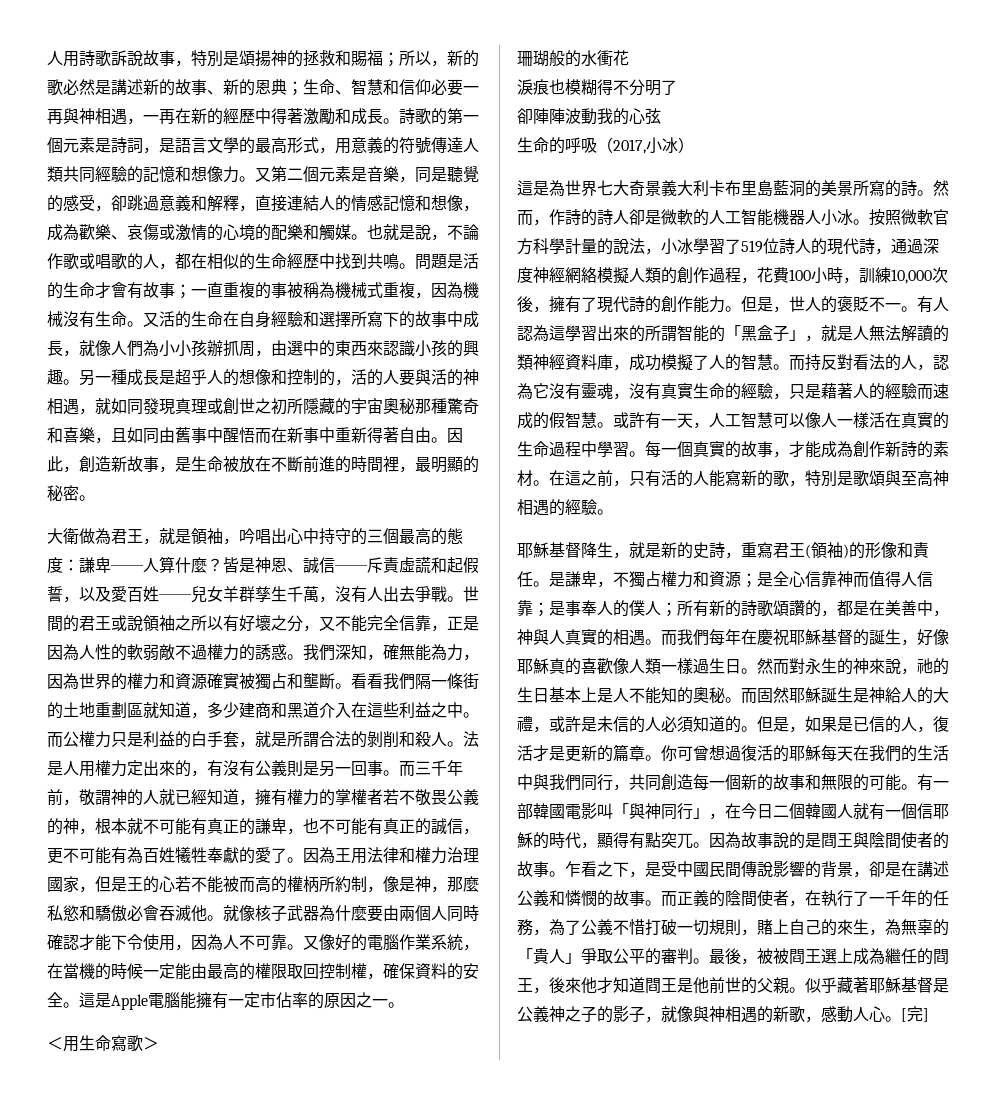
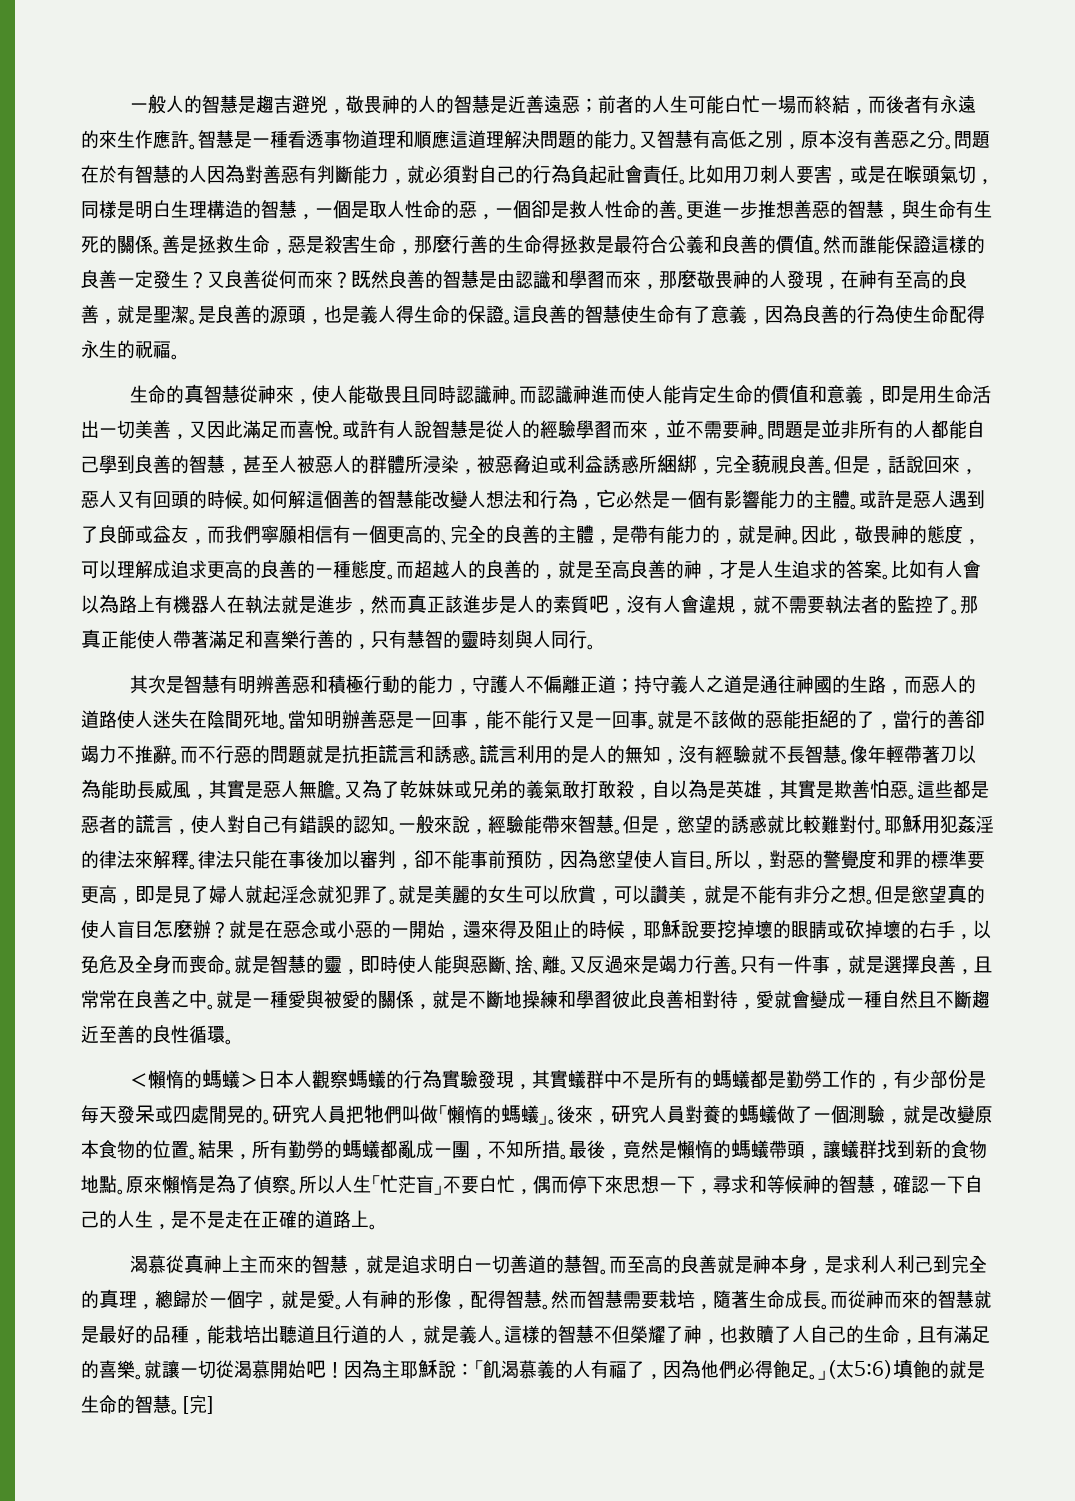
- 人用詩歌訴說故事，特別是頌揚神的拯救和賜福；所以，新的歌必然是講述新的故事、新的恩典；生命、智慧和信仰必要一再與神相遇，一再在新的經歷中得著激勵和成長。詩歌的第一個元素是詩詞，是語言文學的最高形式，用意義的符號傳達人類共同經驗的記憶和想像力。又第二個元素是音樂，同是聽覺的感受，卻跳過意義和解釋，直接連結人的情感記憶和想像，成為歡樂、哀傷或激情的心境的配樂和觸媒。也就是說，不論作歌或唱歌的人，都在相似的生命經歷中找到共鳴。問題是活的生命才會有故事；一直重複的事被稱為機械式重複，因為機械沒有生命。又活的生命在自身經驗和選擇所寫下的故事中成長，就像人們為小小孩辦抓周，由選中的東西來認識小孩的興趣。另一種成長是超乎人的想像和控制的，活的人要與活的神相遇，就如同發現真理或創世之初所隱藏的宇宙奧秘那種驚奇和喜樂，且如同由舊事中醒悟而在新事中重新得著自由。因此，創造新故事，是生命被放在不斷前進的時間裡，最明顯的秘密。
- 大衛做為君王，就是領袖，吟唱出心中持守的三個最高的態度：謙卑──人算什麼？皆是神恩、誠信──斥責虛謊和起假誓，以及愛百姓──兒女羊群孳生千萬，沒有人出去爭戰。世間的君王或說領袖之所以有好壞之分，又不能完全信靠，正是因為人性的軟弱敵不過權力的誘惑。我們深知，確無能為力，因為世界的權力和資源確實被獨占和壟斷。看看我們隔一條街的土地重劃區就知道，多少建商和黑道介入在這些利益之中。而公權力只是利益的白手套，就是所謂合法的剝削和殺人。法是人用權力定出來的，有沒有公義則是另一回事。而三千年前，敬謂神的人就已經知道，擁有權力的掌權者若不敬畏公義的神，根本就不可能有真正的謙卑，也不可能有真正的誠信，更不可能有為百姓犧牲奉獻的愛了。因為王用法律和權力治理國家，但是王的心若不能被而高的權柄所約制，像是神，那麼私慾和驕傲必會吞滅他。就像核子武器為什麼要由兩個人同時確認才能下令使用，因為人不可靠。又像好的電腦作業系統，在當機的時候一定能由最高的權限取回控制權，確保資料的安全。這是Apple電腦能擁有一定市佔率的原因之一。
- ＜用生命寫歌＞
- 珊瑚般的水衝花
- 淚痕也模糊得不分明了
- 卻陣陣波動我的心弦
- 生命的呼吸（2017,小冰）
- 這是為世界七大奇景義大利卡布里島藍洞的美景所寫的詩。然而，作詩的詩人卻是微軟的人工智能機器人小冰。按照微軟官方科學計量的說法，小冰學習了519位詩人的現代詩，通過深度神經網絡模擬人類的創作過程，花費100小時，訓練10,000次後，擁有了現代詩的創作能力。但是，世人的褒貶不一。有人認為這學習出來的所謂智能的「黑盒子」，就是人無法解讀的類神經資料庫，成功模擬了人的智慧。而持反對看法的人，認為它沒有靈魂，沒有真實生命的經驗，只是藉著人的經驗而速成的假智慧。或許有一天，人工智慧可以像人一樣活在真實的生命過程中學習。每一個真實的故事，才能成為創作新詩的素材。在這之前，只有活的人能寫新的歌，特別是歌頌與至高神相遇的經驗。
- 耶穌基督降生，就是新的史詩，重寫君王(領袖)的形像和責任。是謙卑，不獨占權力和資源；是全心信靠神而值得人信靠；是事奉人的僕人；所有新的詩歌頌讚的，都是在美善中，神與人真實的相遇。而我們每年在慶祝耶穌基督的誕生，好像耶穌真的喜歡像人類一樣過生日。然而對永生的神來說，祂的生日基本上是人不能知的奧秘。而固然耶穌誕生是神給人的大禮，或許是未信的人必須知道的。但是，如果是已信的人，復活才是更新的篇章。你可曾想過復活的耶穌每天在我們的生活中與我們同行，共同創造每一個新的故事和無限的可能。有一部韓國電影叫「與神同行」，在今日二個韓國人就有一個信耶穌的時代，顯得有點突兀。因為故事說的是閰王與陰間使者的故事。乍看之下，是受中國民間傳說影響的背景，卻是在講述公義和憐憫的故事。而正義的陰間使者，在執行了一千年的任務，為了公義不惜打破一切規則，賭上自己的來生，為無辜的「貴人」爭取公平的審判。最後，被被閰王選上成為繼任的閰王，後來他才知道閰王是他前世的父親。似乎藏著耶穌基督是公義神之子的影子，就像與神相遇的新歌，感動人心。
+ 一般人的智慧是趨吉避兇，敬畏神的人的智慧是近善遠惡；前者的人生可能白忙一場而終結，而後者有永遠的來生作應許。智慧是一種看透事物道理和順應這道理解決問題的能力。又智慧有高低之別，原本沒有善惡之分。問題在於有智慧的人因為對善惡有判斷能力，就必須對自己的行為負起社會責任。比如用刀刺人要害，或是在喉頭氣切，同樣是明白生理構造的智慧，一個是取人性命的惡，一個卻是救人性命的善。更進一步推想善惡的智慧，與生命有生死的關係。善是拯救生命，惡是殺害生命，那麼行善的生命得拯救是最符合公義和良善的價值。然而誰能保證這樣的良善一定發生？又良善從何而來？既然良善的智慧是由認識和學習而來，那麼敬畏神的人發現，在神有至高的良善，就是聖潔。是良善的源頭，也是義人得生命的保證。這良善的智慧使生命有了意義，因為良善的行為使生命配得永生的祝福。
+ 生命的真智慧從神來，使人能敬畏且同時認識神。而認識神進而使人能肯定生命的價值和意義，即是用生命活出一切美善，又因此滿足而喜悅。或許有人說智慧是從人的經驗學習而來，並不需要神。問題是並非所有的人都能自己學到良善的智慧，甚至人被惡人的群體所浸染，被惡脅迫或利益誘惑所綑綁，完全藐視良善。但是，話說回來，惡人又有回頭的時候。如何解這個善的智慧能改變人想法和行為，它必然是一個有影響能力的主體。或許是惡人遇到了良師或益友，而我們寧願相信有一個更高的、完全的良善的主體，是帶有能力的，就是神。因此，敬畏神的態度，可以理解成追求更高的良善的一種態度。而超越人的良善的，就是至高良善的神，才是人生追求的答案。比如有人會以為路上有機器人在執法就是進步，然而真正該進步是人的素質吧，沒有人會違規，就不需要執法者的監控了。那真正能使人帶著滿足和喜樂行善的，只有慧智的靈時刻與人同行。
+ 其次是智慧有明辨善惡和積極行動的能力，守護人不偏離正道；持守義人之道是通往神國的生路，而惡人的道路使人迷失在陰間死地。當知明辦善惡是一回事，能不能行又是一回事。就是不該做的惡能拒絕的了，當行的善卻竭力不推辭。而不行惡的問題就是抗拒謊言和誘惑。謊言利用的是人的無知，沒有經驗就不長智慧。像年輕帶著刀以為能助長威風，其實是惡人無膽。又為了乾妹妹或兄弟的義氣敢打敢殺，自以為是英雄，其實是欺善怕惡。這些都是惡者的謊言，使人對自己有錯誤的認知。一般來說，經驗能帶來智慧。但是，慾望的誘惑就比較難對付。耶穌用犯姦淫的律法來解釋。律法只能在事後加以審判，卻不能事前預防，因為慾望使人盲目。所以，對惡的警覺度和罪的標準要更高，即是見了婦人就起淫念就犯罪了。就是美麗的女生可以欣賞，可以讚美，就是不能有非分之想。但是慾望真的使人盲目怎麼辦？就是在惡念或小惡的一開始，還來得及阻止的時候，耶穌說要挖掉壞的眼睛或砍掉壞的右手，以免危及全身而喪命。就是智慧的靈，即時使人能與惡斷、捨、離。又反過來是竭力行善。只有一件事，就是選擇良善，且常常在良善之中。就是一種愛與被愛的關係，就是不斷地操練和學習彼此良善相對待，愛就會變成一種自然且不斷趨近至善的良性循環。
+ ＜懶惰的螞蟻＞日本人觀察螞蟻的行為實驗發現，其實蟻群中不是所有的螞蟻都是勤勞工作的，有少部份是每天發呆或四處閒晃的。研究人員把牠們叫做「懶惰的螞蟻」。後來，研究人員對養的螞蟻做了一個測驗，就是改變原本食物的位置。結果，所有勤勞的螞蟻都亂成一團，不知所措。最後，竟然是懶惰的螞蟻帶頭，讓蟻群找到新的食物地點。原來懶惰是為了偵察。所以人生「忙茫盲」不要白忙，偶而停下來思想一下，尋求和等候神的智慧，確認一下自己的人生，是不是走在正確的道路上。
+ 渴慕從真神上主而來的智慧，就是追求明白一切善道的慧智。而至高的良善就是神本身，是求利人利己到完全的真理，總歸於一個字，就是愛。人有神的形像，配得智慧。然而智慧需要栽培，隨著生命成長。而從神而來的智慧就是最好的品種，能栽培出聽道且行道的人，就是義人。這樣的智慧不但榮耀了神，也救贖了人自己的生命，且有滿足的喜樂。就讓一切從渴慕開始吧！因為主耶穌說：「飢渴慕義的人有福了，因為他們必得飽足。」(太5:6)填飽的就是生命的智慧。

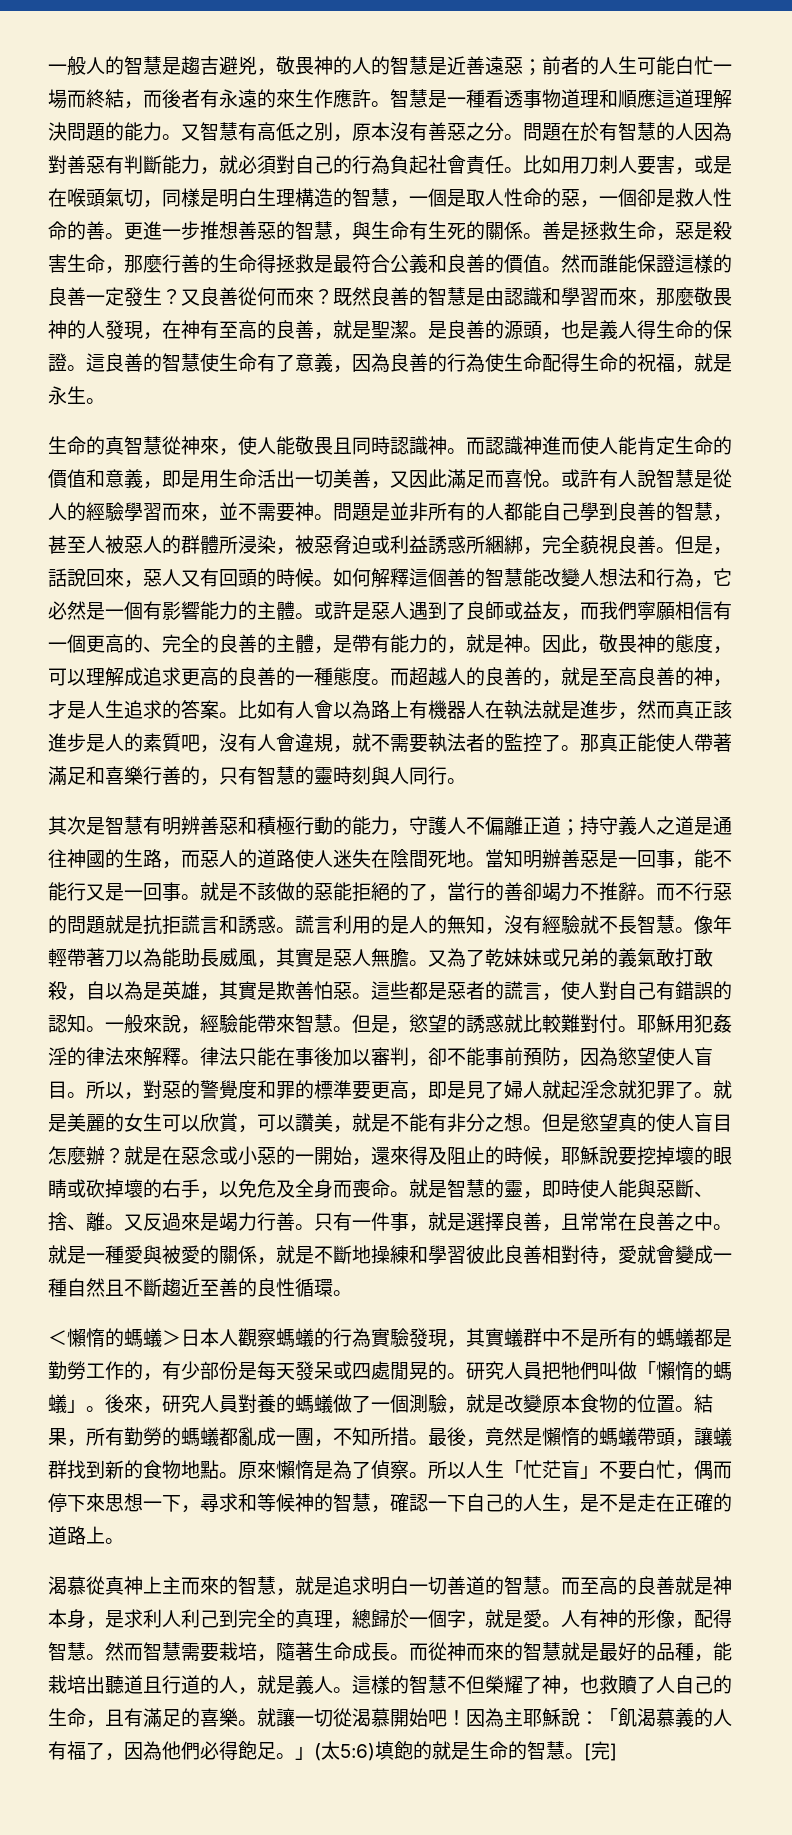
- 這良善的智慧使生命有了意義，因為良善的行為使生命配得永生的祝福。
+ 這良善的智慧使生命有了意義，因為良善的行為使生命配得生命的祝福，就是永生。
- 如何解這個善的智慧能改變人想法和行為，它必然是一個有影響能力的主體。
+ 如何解釋這個善的智慧能改變人想法和行為，它必然是一個有影響能力的主體。
- 那真正能使人帶著滿足和喜樂行善的，只有慧智的靈時刻與人同行。
+ 那真正能使人帶著滿足和喜樂行善的，只有智慧的靈時刻與人同行。
- 渴慕從真神上主而來的智慧，就是追求明白一切善道的慧智。
+ 渴慕從真神上主而來的智慧，就是追求明白一切善道的智慧。

